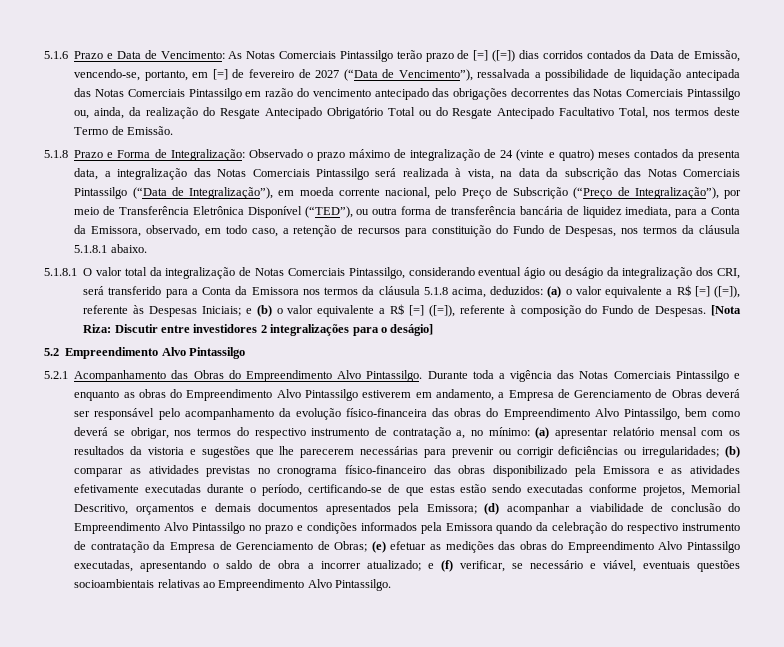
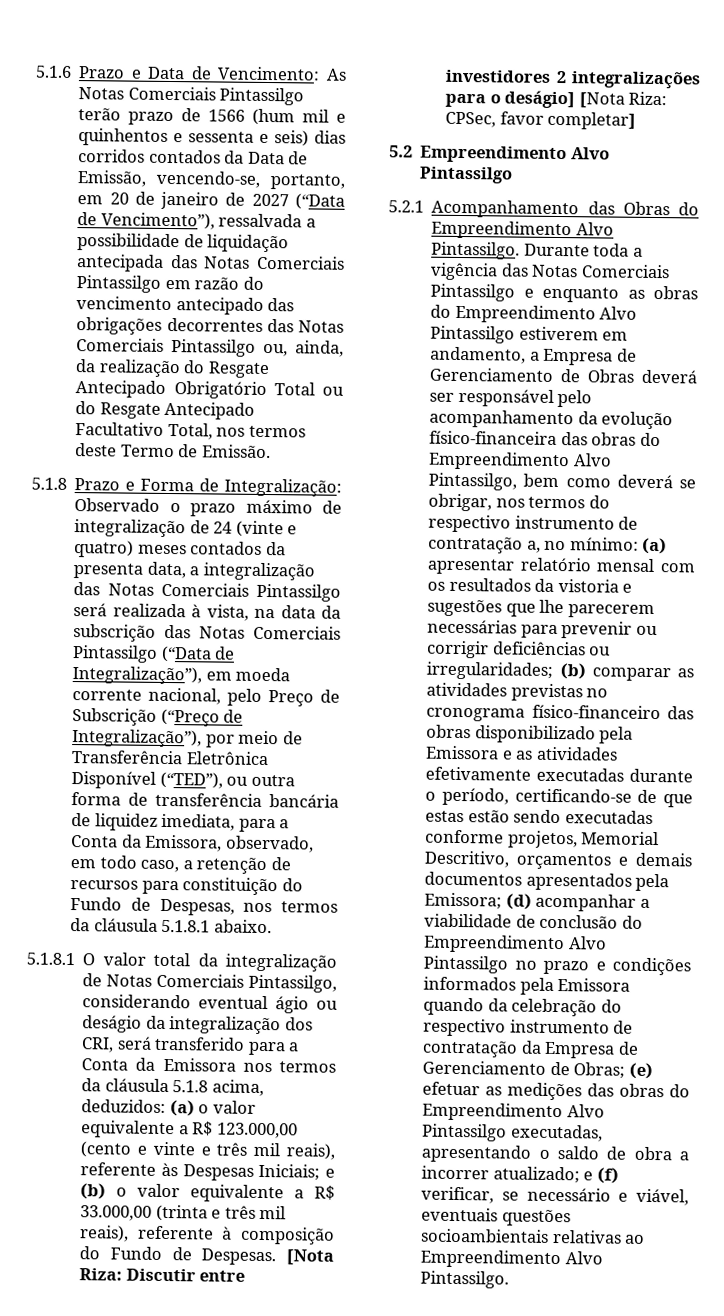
- As Notas Comerciais Pintassilgo terão prazo de [=] ([=]) dias corridos contados da Data de Emissão, vencendo-se, portanto, em [=] de fevereiro de 2027 (“Data de Vencimento”), ressalvada a possibilidade de liquidação antecipada das Notas Comerciais Pintassilgo em razão do vencimento antecipado das obrigações decorrentes das Notas Comerciais Pintassilgo ou, ainda, da realização do Resgate Antecipado Obrigatório Total ou do Resgate Antecipado Facultativo Total, nos termos deste Termo de Emissão.
+ As Notas Comerciais Pintassilgo terão prazo de 1566 (hum mil e quinhentos e sessenta e seis) dias corridos contados da Data de Emissão, vencendo-se, portanto, em 20 de janeiro de 2027 (“Data de Vencimento”), ressalvada a possibilidade de liquidação antecipada das Notas Comerciais Pintassilgo em razão do vencimento antecipado das obrigações decorrentes das Notas Comerciais Pintassilgo ou, ainda, da realização do Resgate Antecipado Obrigatório Total ou do Resgate Antecipado Facultativo Total, nos termos deste Termo de Emissão.
- 5.1.8.1 O valor total da integralização de Notas Comerciais Pintassilgo, considerando eventual ágio ou deságio da integralização dos CRI, será transferido para a Conta da Emissora nos termos da cláusula 5.1.8 acima, deduzidos: (a) o valor equivalente a R$ [=] ([=]), referente às Despesas Iniciais; e (b) o valor equivalente a R$ [=] ([=]), referente à composição do Fundo de Despesas.
+ 5.1.8.1 O valor total da integralização de Notas Comerciais Pintassilgo, considerando eventual ágio ou deságio da integralização dos CRI, será transferido para a Conta da Emissora nos termos da cláusula 5.1.8 acima, deduzidos: (a) o valor equivalente a R$ 123.000,00 (cento e vinte e três mil reais), referente às Despesas Iniciais; e (b) o valor equivalente a R$ 33.000,00 (trinta e três mil reais), referente à composição do Fundo de Despesas.
- [Nota Riza: Discutir entre investidores 2 integralizações para o deságio]
+ [Nota Riza: Discutir entre investidores 2 integralizações para o deságio] [Nota Riza: CPSec, favor completar]

